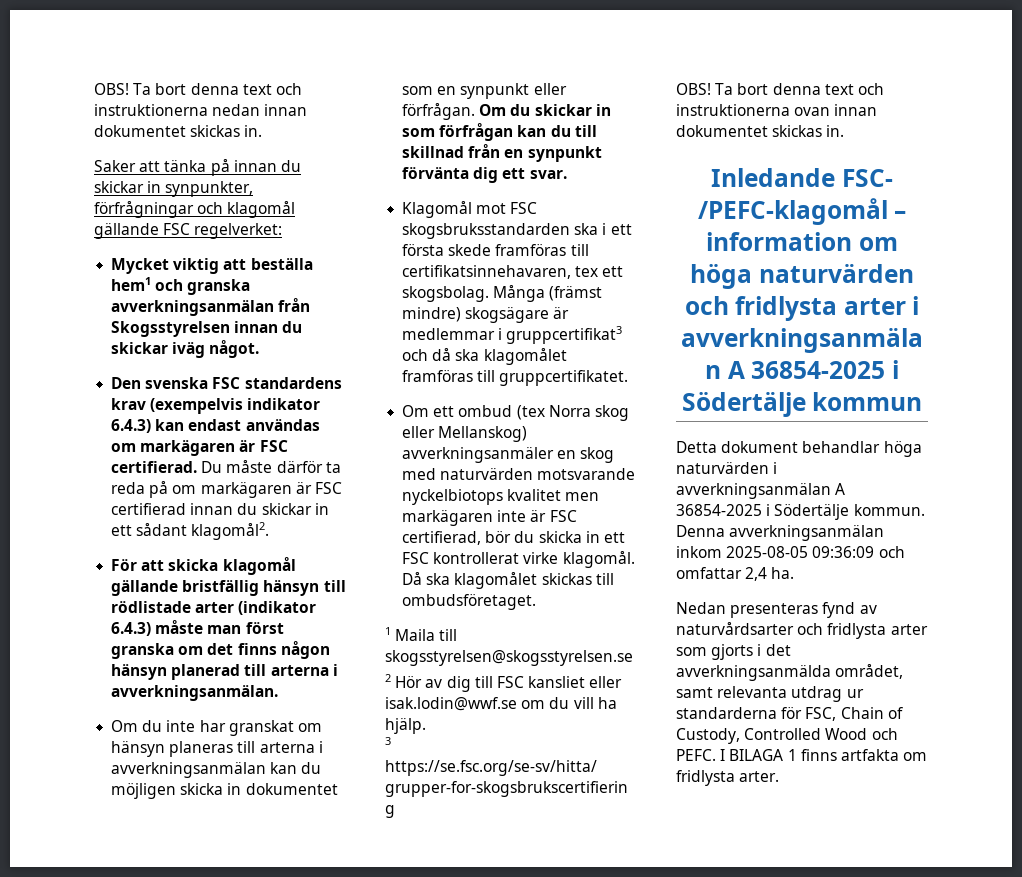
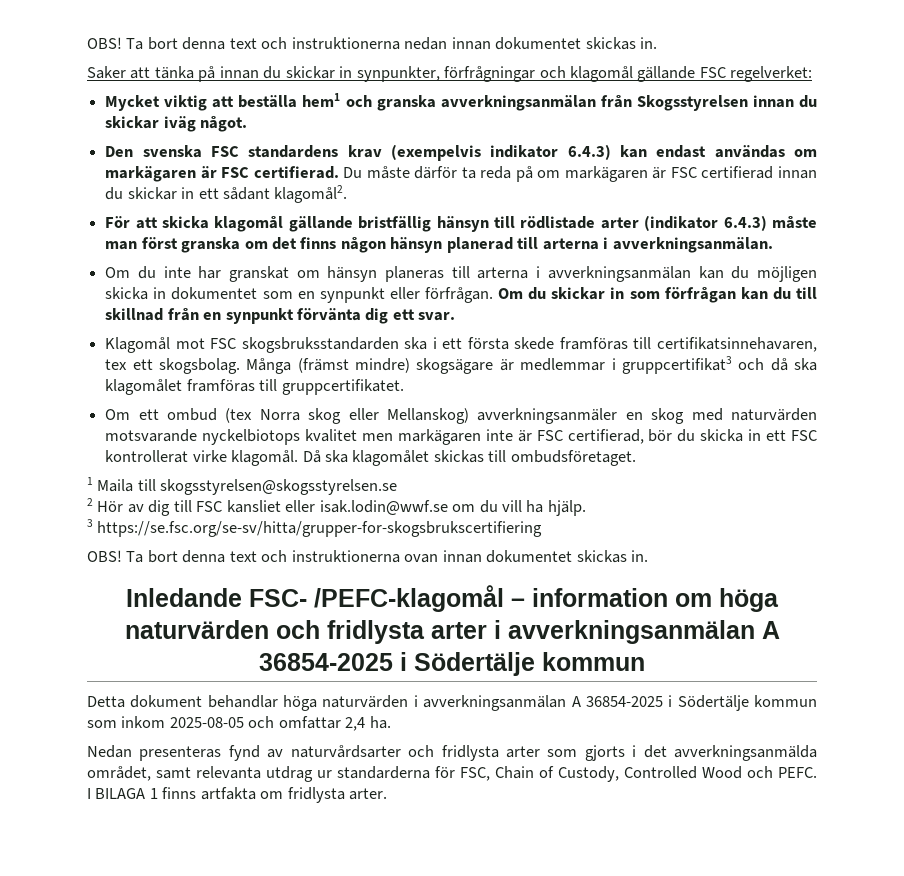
- Detta dokument behandlar höga naturvärden i avverkningsanmälan A 36854-2025 i Södertälje kommun. Denna avverkningsanmälan inkom 2025-08-05 09:36:09 och omfattar 2,4 ha.
+ Detta dokument behandlar höga naturvärden i avverkningsanmälan A 36854-2025 i Södertälje kommun som inkom 2025-08-05 och omfattar 2,4 ha.

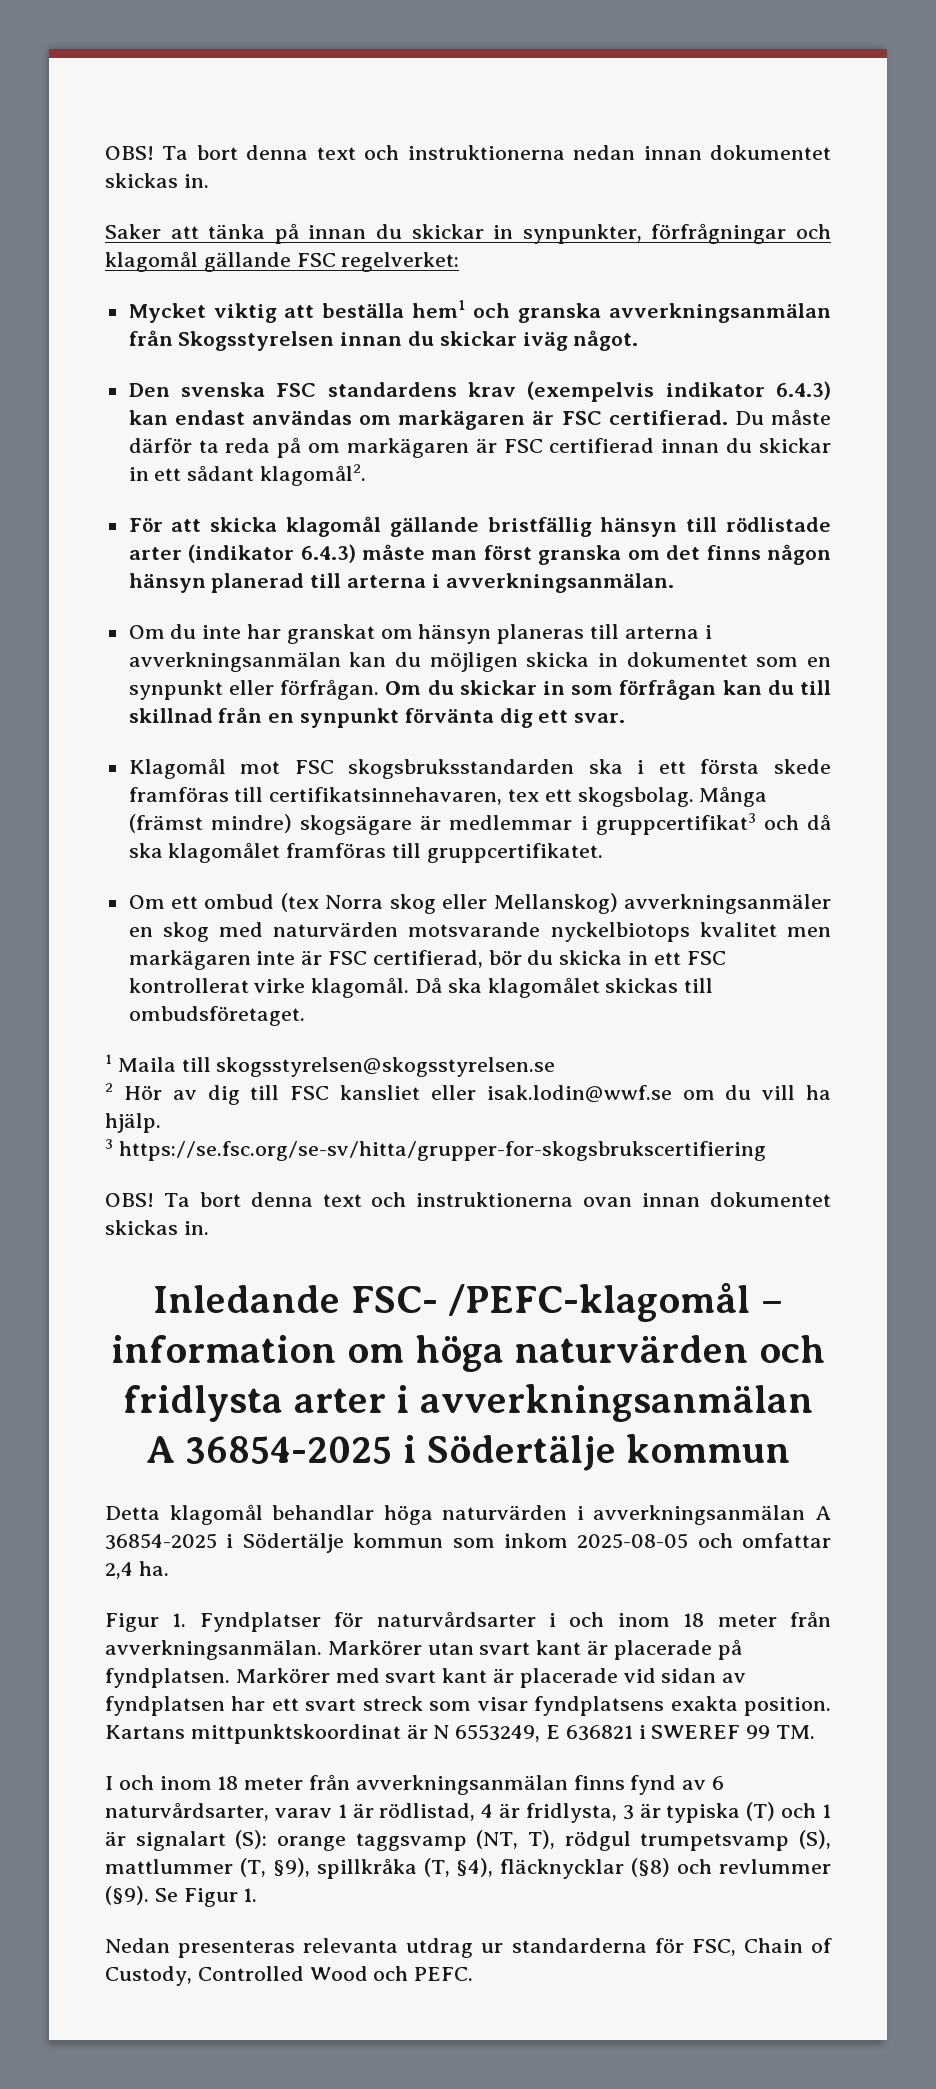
- Detta dokument behandlar höga naturvärden i avverkningsanmälan A 36854-2025 i Södertälje kommun som inkom 2025-08-05 och omfattar 2,4 ha.
+ Detta klagomål behandlar höga naturvärden i avverkningsanmälan A 36854-2025 i Södertälje kommun som inkom 2025-08-05 och omfattar 2,4 ha.
- Nedan presenteras fynd av naturvårdsarter och fridlysta arter som gjorts i det avverkningsanmälda området, samt relevanta utdrag ur standarderna för FSC, Chain of Custody, Controlled Wood och PEFC. I BILAGA 1 finns artfakta om fridlysta arter.
+ Figur 1. Fyndplatser för naturvårdsarter i och inom 18 meter från avverkningsanmälan. Markörer utan svart kant är placerade på fyndplatsen. Markörer med svart kant är placerade vid sidan av fyndplatsen har ett svart streck som visar fyndplatsens exakta position. Kartans mittpunktskoordinat är N 6553249, E 636821 i SWEREF 99 TM.
+ I och inom 18 meter från avverkningsanmälan finns fynd av 6 naturvårdsarter, varav 1 är rödlistad, 4 är fridlysta, 3 är typiska (T) och 1 är signalart (S): orange taggsvamp (NT, T), rödgul trumpetsvamp (S), mattlummer (T, §9), spillkråka (T, §4), fläcknycklar (§8) och revlummer (§9). Se Figur 1.
+ Nedan presenteras relevanta utdrag ur standarderna för FSC, Chain of Custody, Controlled Wood och PEFC.

